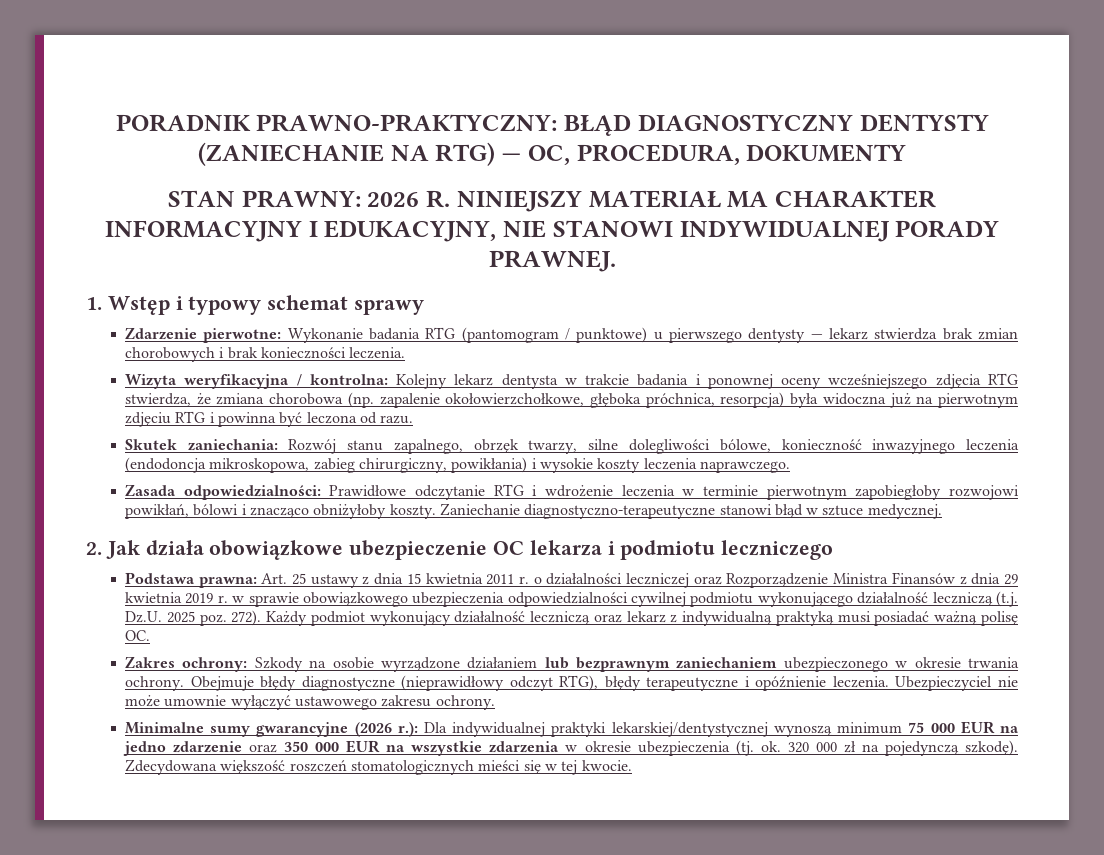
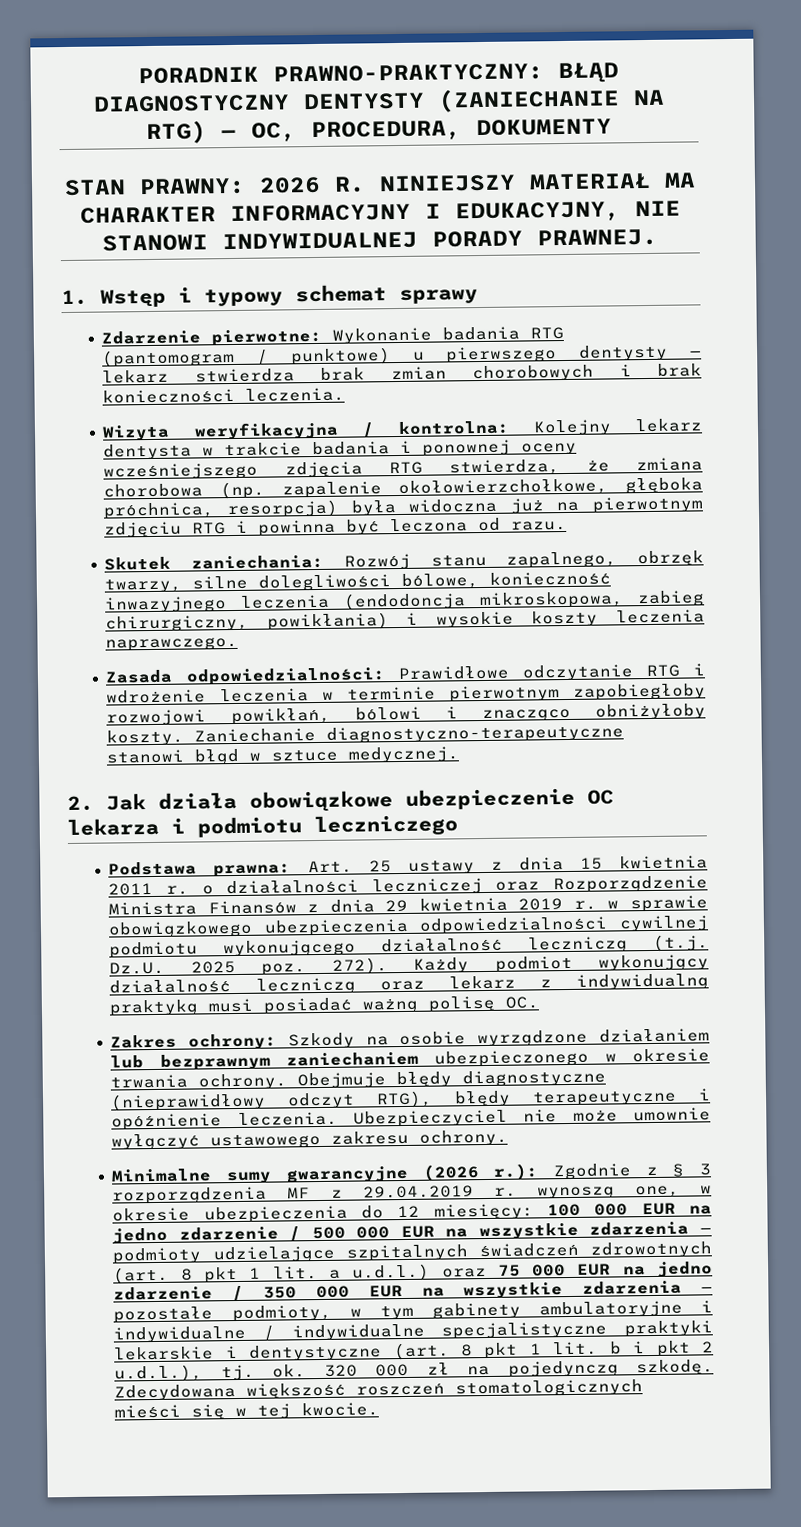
- Minimalne sumy gwarancyjne (2026 r.): Dla indywidualnej praktyki lekarskiej/dentystycznej wynoszą minimum 75 000 EUR na jedno zdarzenie oraz 350 000 EUR na wszystkie zdarzenia w okresie ubezpieczenia (tj. ok.
+ Minimalne sumy gwarancyjne (2026 r.): Zgodnie z § 3 rozporządzenia MF z 29.04.2019 r. wynoszą one, w okresie ubezpieczenia do 12 miesięcy: 100 000 EUR na jedno zdarzenie / 500 000 EUR na wszystkie zdarzenia — podmioty udzielające szpitalnych świadczeń zdrowotnych (art. 8 pkt 1 lit. a u.d.l.) oraz 75 000 EUR na jedno zdarzenie / 350 000 EUR na wszystkie zdarzenia — pozostałe podmioty, w tym gabinety ambulatoryjne i indywidualne / indywidualne specjalistyczne praktyki lekarskie i dentystyczne (art. 8 pkt 1 lit. b i pkt 2 u.d.l.), tj. ok.
- 320 000 zł na pojedynczą szkodę).
+ 320 000 zł na pojedynczą szkodę.

